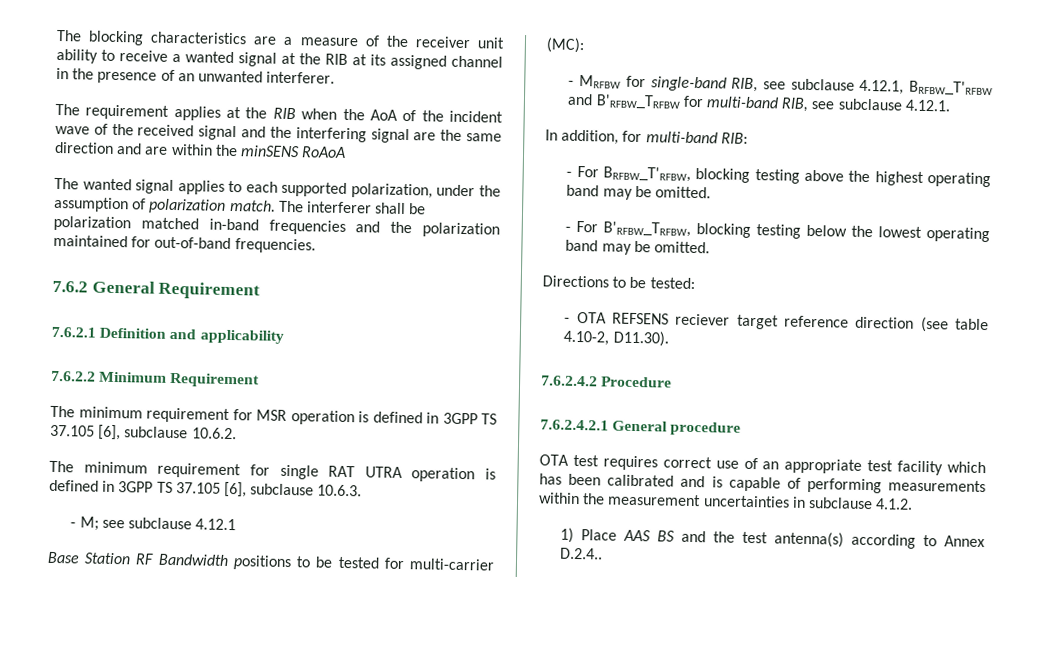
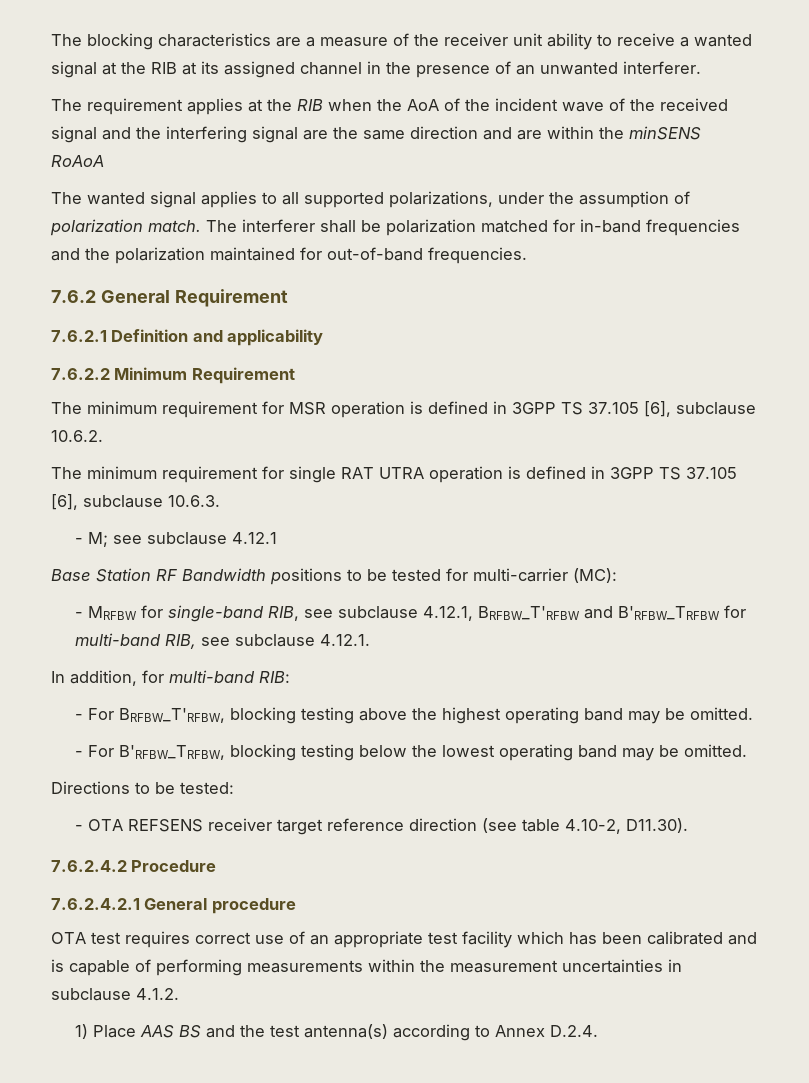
- The wanted signal applies to each supported polarization, under the assumption of polarization match.
+ The wanted signal applies to all supported polarizations, under the assumption of polarization match.
- The interferer shall be polarization matched in-band frequencies and the polarization maintained for out-of-band frequencies.
+ The interferer shall be polarization matched for in-band frequencies and the polarization maintained for out-of-band frequencies.
- - OTA REFSENS reciever target reference direction (see table 4.10-2, D11.30).
+ - OTA REFSENS receiver target reference direction (see table 4.10-2, D11.30).
- 1) Place AAS BS and the test antenna(s) according to Annex D.2.4..
+ 1) Place AAS BS and the test antenna(s) according to Annex D.2.4.

